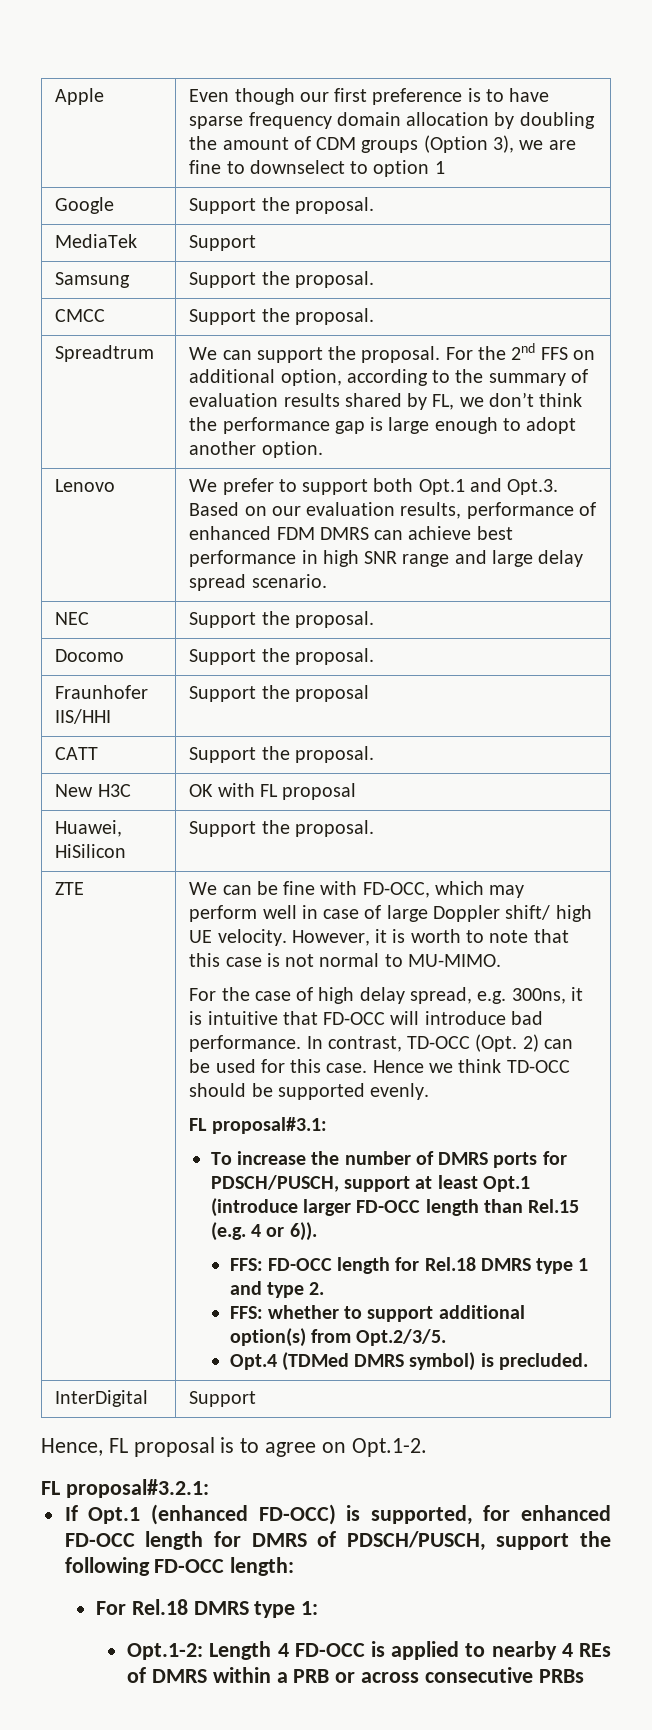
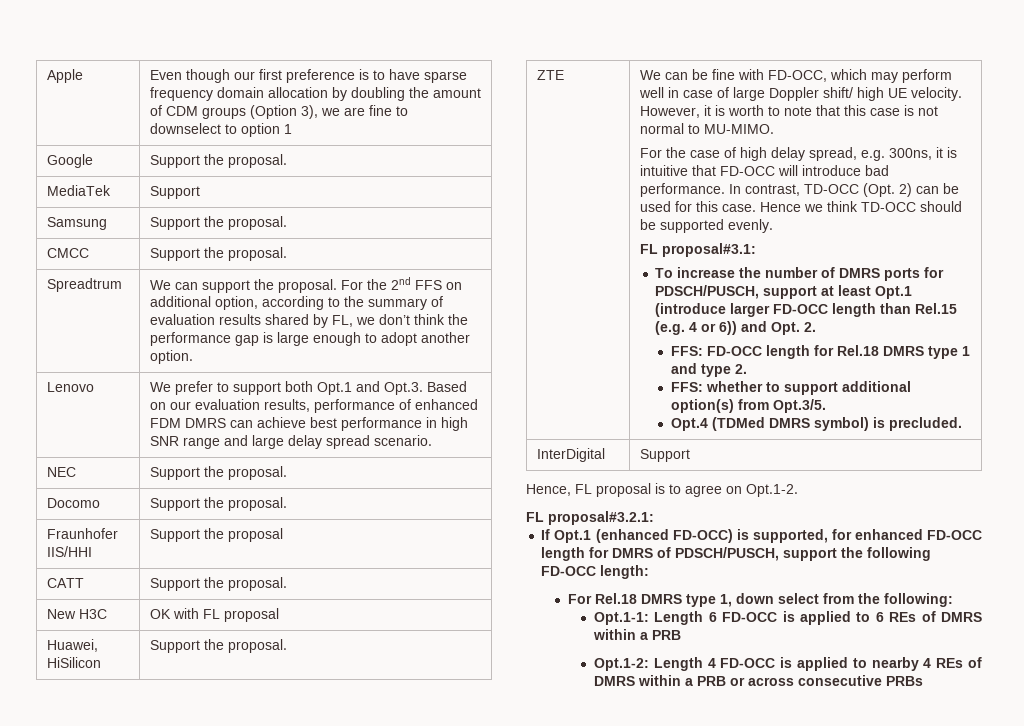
- To increase the number of DMRS ports for PDSCH/PUSCH, support at least Opt.1 (introduce larger FD-OCC length than Rel.15 (e.g. 4 or 6)).
+ To increase the number of DMRS ports for PDSCH/PUSCH, support at least Opt.1 (introduce larger FD-OCC length than Rel.15 (e.g. 4 or 6)) and Opt. 2.
- FFS: whether to support additional option(s) from Opt.2/3/5.
+ FFS: whether to support additional option(s) from Opt.3/5.
- For Rel.18 DMRS type 1:
+ For Rel.18 DMRS type 1, down select from the following:
+ Opt.1-1: Length 6 FD-OCC is applied to 6 REs of DMRS within a PRB

